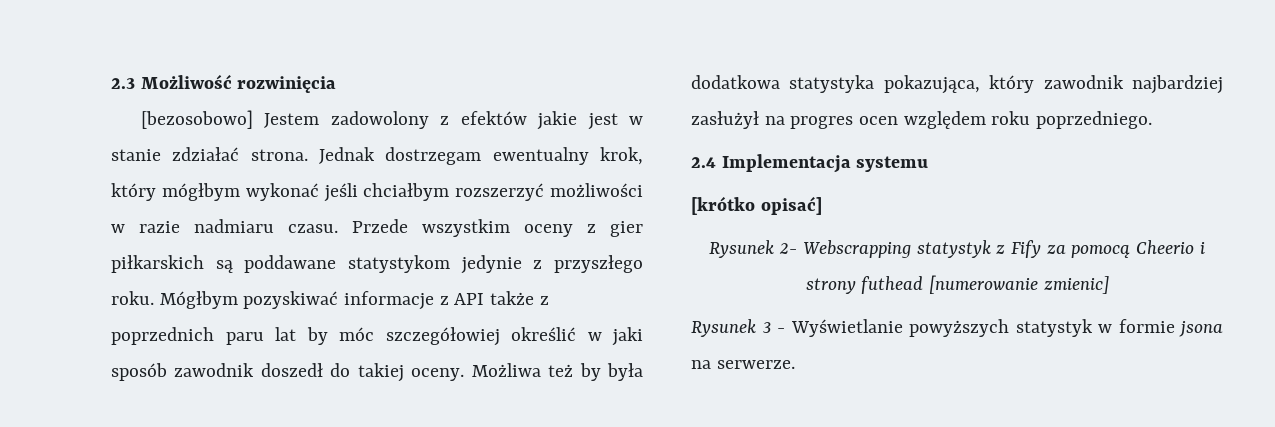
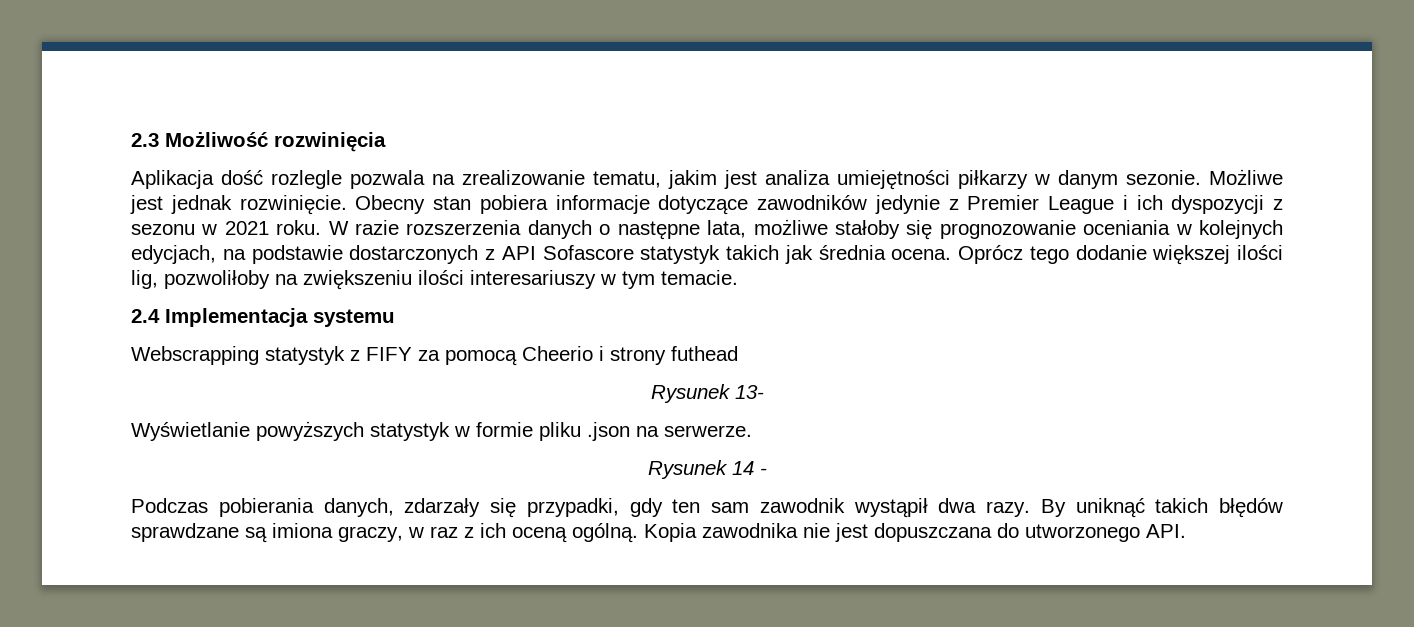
- [bezosobowo] Jestem zadowolony z efektów jakie jest w stanie zdziałać strona. Jednak dostrzegam ewentualny krok, który mógłbym wykonać jeśli chciałbym rozszerzyć możliwości w razie nadmiaru czasu. Przede wszystkim oceny z gier piłkarskich są poddawane statystykom jedynie z przyszłego roku. Mógłbym pozyskiwać informacje z API także z poprzednich paru lat by móc szczegółowiej określić w jaki sposób zawodnik doszedł do takiej oceny. Możliwa też by była dodatkowa statystyka pokazująca, który zawodnik najbardziej zasłużył na progres ocen względem roku poprzedniego.
+ Aplikacja dość rozlegle pozwala na zrealizowanie tematu, jakim jest analiza umiejętności piłkarzy w danym sezonie. Możliwe jest jednak rozwinięcie. Obecny stan pobiera informacje dotyczące zawodników jedynie z Premier League i ich dyspozycji z sezonu w 2021 roku. W razie rozszerzenia danych o następne lata, możliwe stałoby się prognozowanie oceniania w kolejnych edycjach, na podstawie dostarczonych z API Sofascore statystyk takich jak średnia ocena. Oprócz tego dodanie większej ilości lig, pozwoliłoby na zwiększeniu ilości interesariuszy w tym temacie.
- [krótko opisać]
- Rysunek 2- Webscrapping statystyk z Fify za pomocą Cheerio i strony futhead [numerowanie zmienic]
- Rysunek 3 - Wyświetlanie powyższych statystyk w formie jsona na serwerze.
+ Webscrapping statystyk z FIFY za pomocą Cheerio i strony futhead
+ Rysunek 13-
+ Wyświetlanie powyższych statystyk w formie pliku .json na serwerze.
+ Rysunek 14 -
+ Podczas pobierania danych, zdarzały się przypadki, gdy ten sam zawodnik wystąpił dwa razy. By uniknąć takich błędów sprawdzane są imiona graczy, w raz z ich oceną ogólną. Kopia zawodnika nie jest dopuszczana do utworzonego API.

